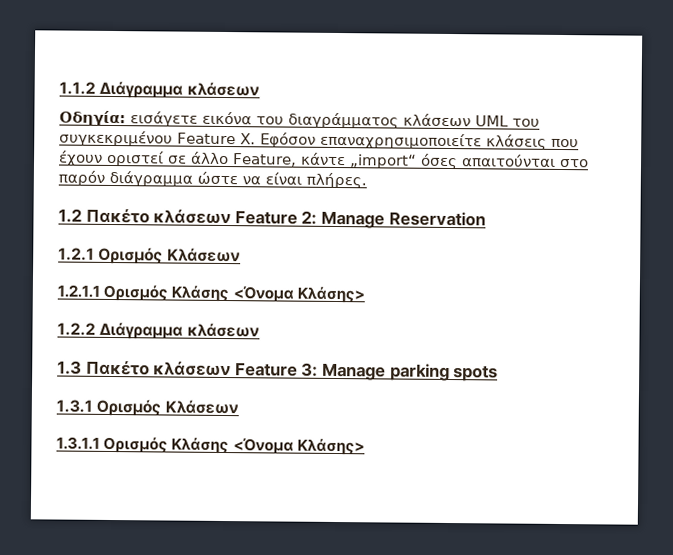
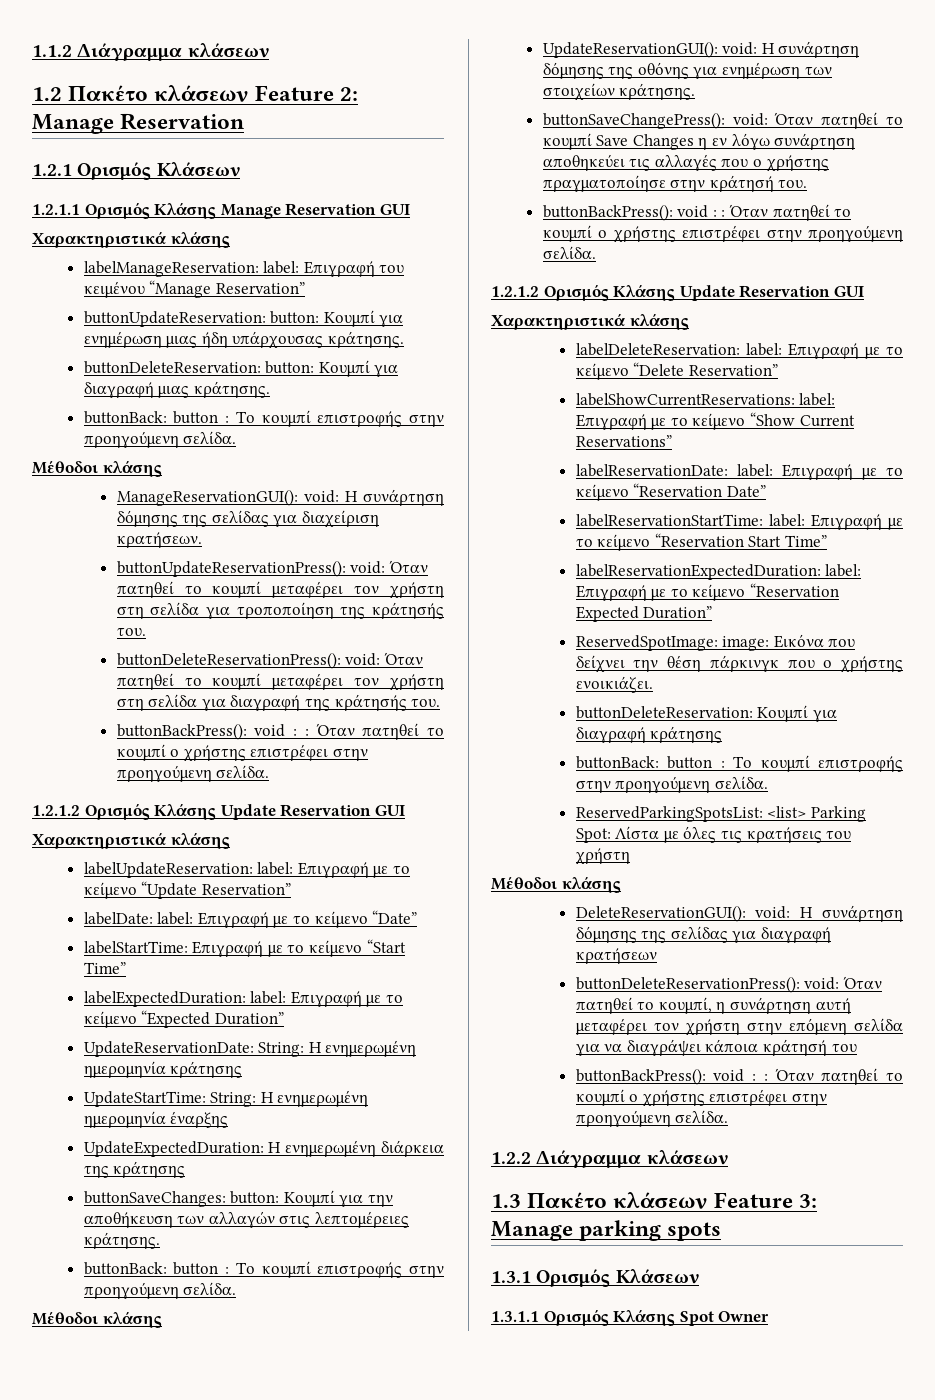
- Οδηγία: εισάγετε εικόνα του διαγράμματος κλάσεων UML του συγκεκριμένου Feature X. Εφόσον επαναχρησιμοποιείτε κλάσεις που έχουν οριστεί σε άλλο Feature, κάντε „import“ όσες απαιτούνται στο παρόν διάγραμμα ώστε να είναι πλήρες.
- 1.2.1.1 Ορισμός Κλάσης <Όνομα Κλάσης>
+ 1.2.1.1 Ορισμός Κλάσης Manage Reservation GUI
+ Χαρακτηριστικά κλάσης
+ labelManageReservation: label: Επιγραφή του κειμένου “Manage Reservation”
+ buttonUpdateReservation: button: Κουμπί για ενημέρωση μιας ήδη υπάρχουσας κράτησης.
+ buttonDeleteReservation: button: Κουμπί για διαγραφή μιας κράτησης.
+ buttonBack: button : Το κουμπί επιστροφής στην προηγούμενη σελίδα.
+ Μέθοδοι κλάσης
+ ManageReservationGUI(): void: Η συνάρτηση δόμησης της σελίδας για διαχείριση κρατήσεων.
+ buttonUpdateReservationPress(): void: Όταν πατηθεί το κουμπί μεταφέρει τον χρήστη στη σελίδα για τροποποίηση της κράτησής του.
+ buttonDeleteReservationPress(): void: Όταν πατηθεί το κουμπί μεταφέρει τον χρήστη στη σελίδα για διαγραφή της κράτησής του.
+ buttonBackPress(): void : : Όταν πατηθεί το κουμπί ο χρήστης επιστρέφει στην προηγούμενη σελίδα.
+ 1.2.1.2 Ορισμός Κλάσης Update Reservation GUI
+ Χαρακτηριστικά κλάσης
+ labelUpdateReservation: label: Επιγραφή με το κείμενο “Update Reservation”
+ labelDate: label: Επιγραφή με το κείμενο “Date”
+ labelStartTime: Επιγραφή με το κείμενο “Start Time”
+ labelExpectedDuration: label: Επιγραφή με το κείμενο “Expected Duration”
+ UpdateReservationDate: String: Η ενημερωμένη ημερομηνία κράτησης
+ UpdateStartTime: String: Η ενημερωμένη ημερομηνία έναρξης
+ UpdateExpectedDuration: Η ενημερωμένη διάρκεια της κράτησης
+ buttonSaveChanges: button: Κουμπί για την αποθήκευση των αλλαγών στις λεπτομέρειες κράτησης.
+ buttonBack: button : Το κουμπί επιστροφής στην προηγούμενη σελίδα.
+ Μέθοδοι κλάσης
+ UpdateReservationGUI(): void: Η συνάρτηση δόμησης της οθόνης για ενημέρωση των στοιχείων κράτησης.
+ buttonSaveChangePress(): void: Όταν πατηθεί το κουμπί Save Changes η εν λόγω συνάρτηση αποθηκεύει τις αλλαγές που ο χρήστης πραγματοποίησε στην κράτησή του.
+ buttonBackPress(): void : : Όταν πατηθεί το κουμπί ο χρήστης επιστρέφει στην προηγούμενη σελίδα.
+ 1.2.1.2 Ορισμός Κλάσης Update Reservation GUI
+ Χαρακτηριστικά κλάσης
+ labelDeleteReservation: label: Επιγραφή με το κείμενο “Delete Reservation”
+ labelShowCurrentReservations: label: Επιγραφή με το κείμενο “Show Current Reservations”
+ labelReservationDate: label: Επιγραφή με το κείμενο “Reservation Date”
+ labelReservationStartTime: label: Επιγραφή με το κείμενο “Reservation Start Time”
+ labelReservationExpectedDuration: label: Επιγραφή με το κείμενο “Reservation Expected Duration”
+ ReservedSpotImage: image: Εικόνα που δείχνει την θέση πάρκινγκ που ο χρήστης ενοικιάζει.
+ buttonDeleteReservation: Κουμπί για διαγραφή κράτησης
+ buttonBack: button : Το κουμπί επιστροφής στην προηγούμενη σελίδα.
+ ReservedParkingSpotsList: <list> Parking Spot: Λίστα με όλες τις κρατήσεις του χρήστη
+ Μέθοδοι κλάσης
+ DeleteReservationGUI(): void: Η συνάρτηση δόμησης της σελίδας για διαγραφή κρατήσεων
+ buttonDeleteReservationPress(): void: Όταν πατηθεί το κουμπί, η συνάρτηση αυτή μεταφέρει τον χρήστη στην επόμενη σελίδα για να διαγράψει κάποια κράτησή του
+ buttonBackPress(): void : : Όταν πατηθεί το κουμπί ο χρήστης επιστρέφει στην προηγούμενη σελίδα.
- 1.3.1.1 Ορισμός Κλάσης <Όνομα Κλάσης>
+ 1.3.1.1 Ορισμός Κλάσης Spot Owner

